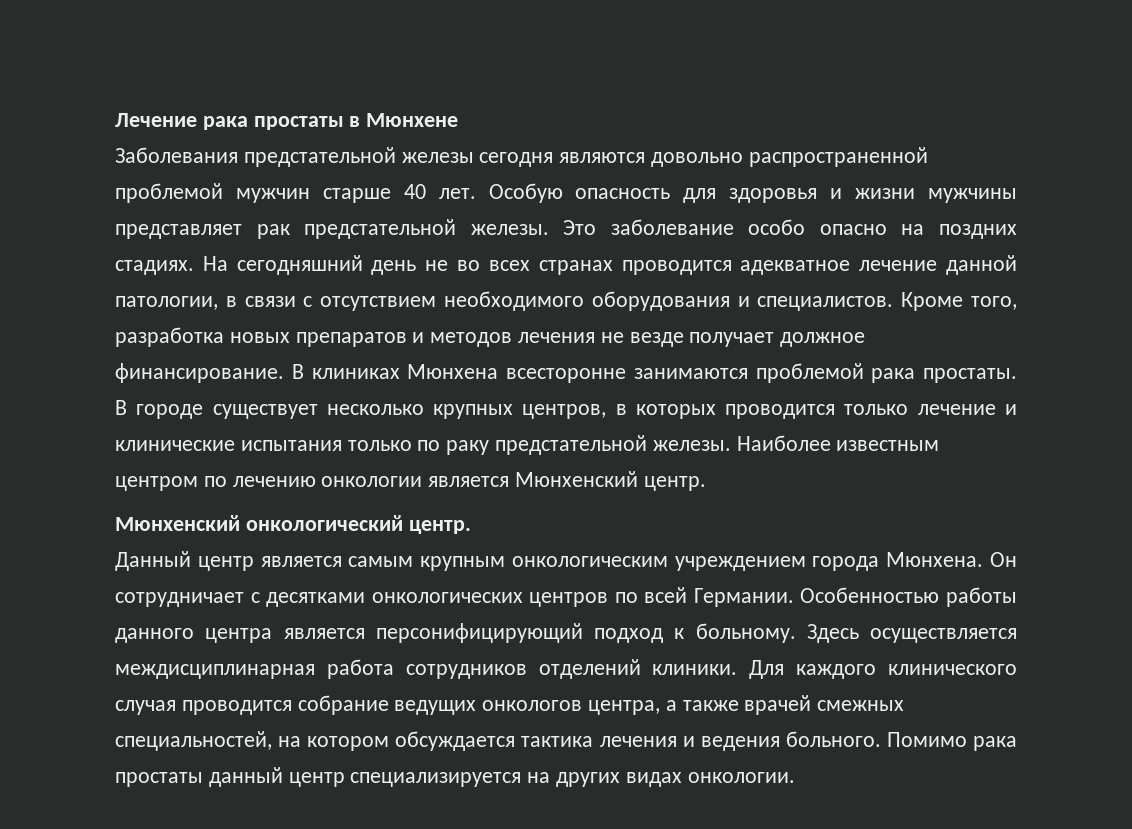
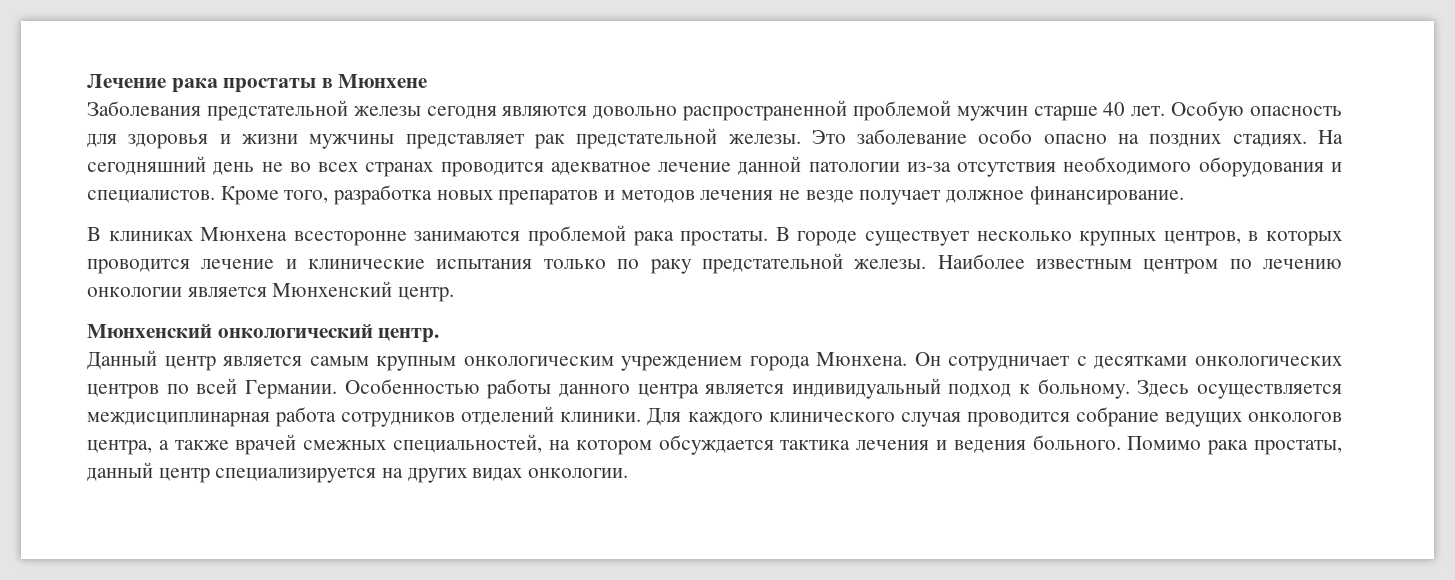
- На сегодняшний день не во всех странах проводится адекватное лечение данной патологии, в связи с отсутствием необходимого оборудования и специалистов.
+ На сегодняшний день не во всех странах проводится адекватное лечение данной патологии из-за отсутствия необходимого оборудования и специалистов.
- Кроме того, разработка новых препаратов и методов лечения не везде получает должное финансирование. В клиниках Мюнхена всесторонне занимаются проблемой рака простаты.
+ Кроме того, разработка новых препаратов и методов лечения не везде получает должное финансирование.
+ В клиниках Мюнхена всесторонне занимаются проблемой рака простаты.
- В городе существует несколько крупных центров, в которых проводится только лечение и клинические испытания только по раку предстательной железы.
+ В городе существует несколько крупных центров, в которых проводится лечение и клинические испытания только по раку предстательной железы.
- Особенностью работы данного центра является персонифицирующий подход к больному.
+ Особенностью работы данного центра является индивидуальный подход к больному.
- Помимо рака простаты данный центр специализируется на других видах онкологии.
+ Помимо рака простаты, данный центр специализируется на других видах онкологии.

